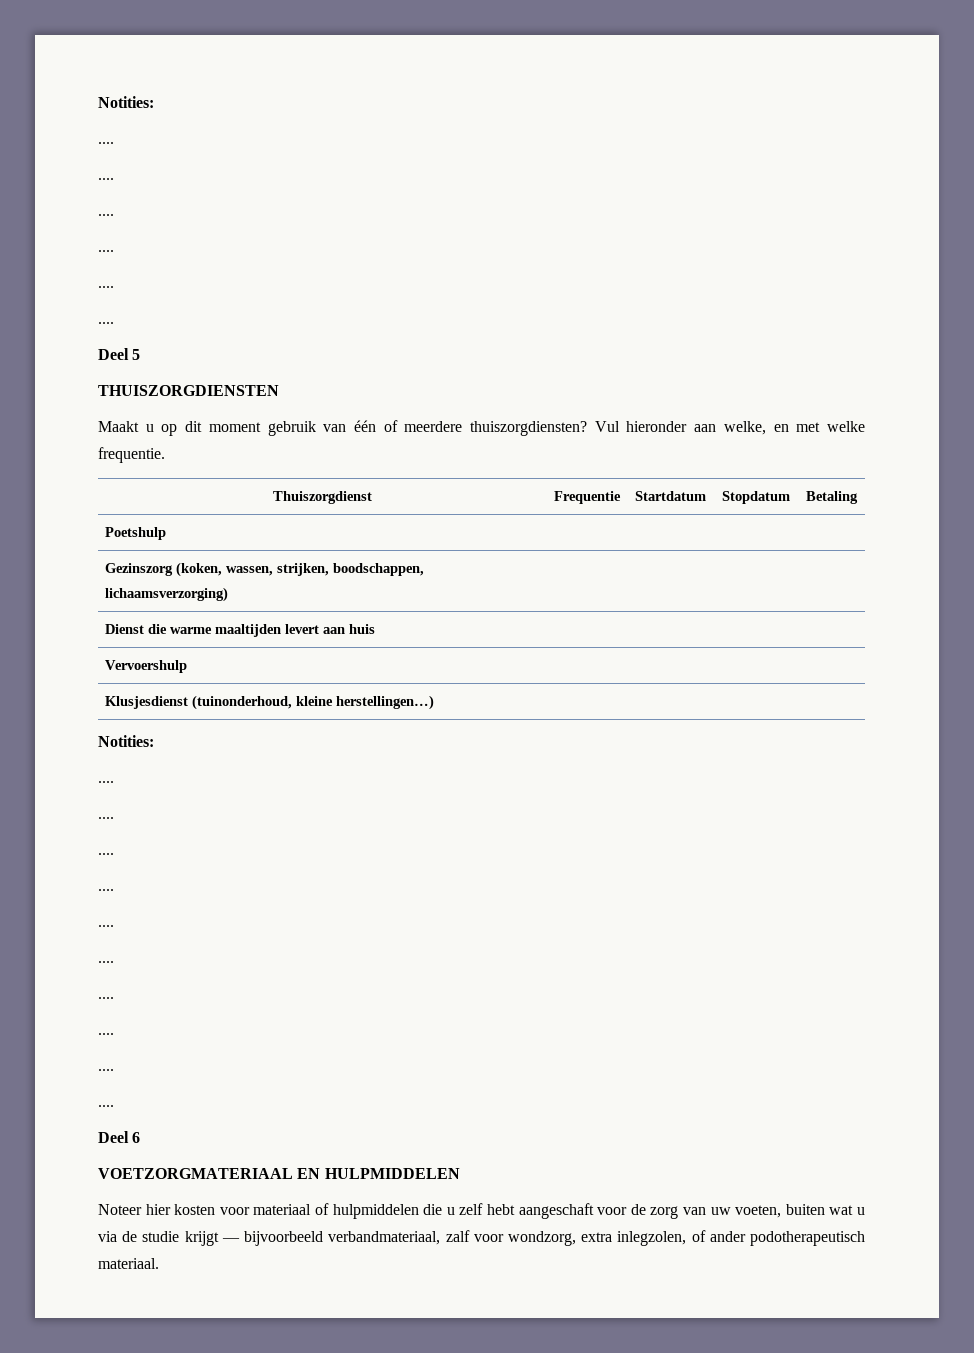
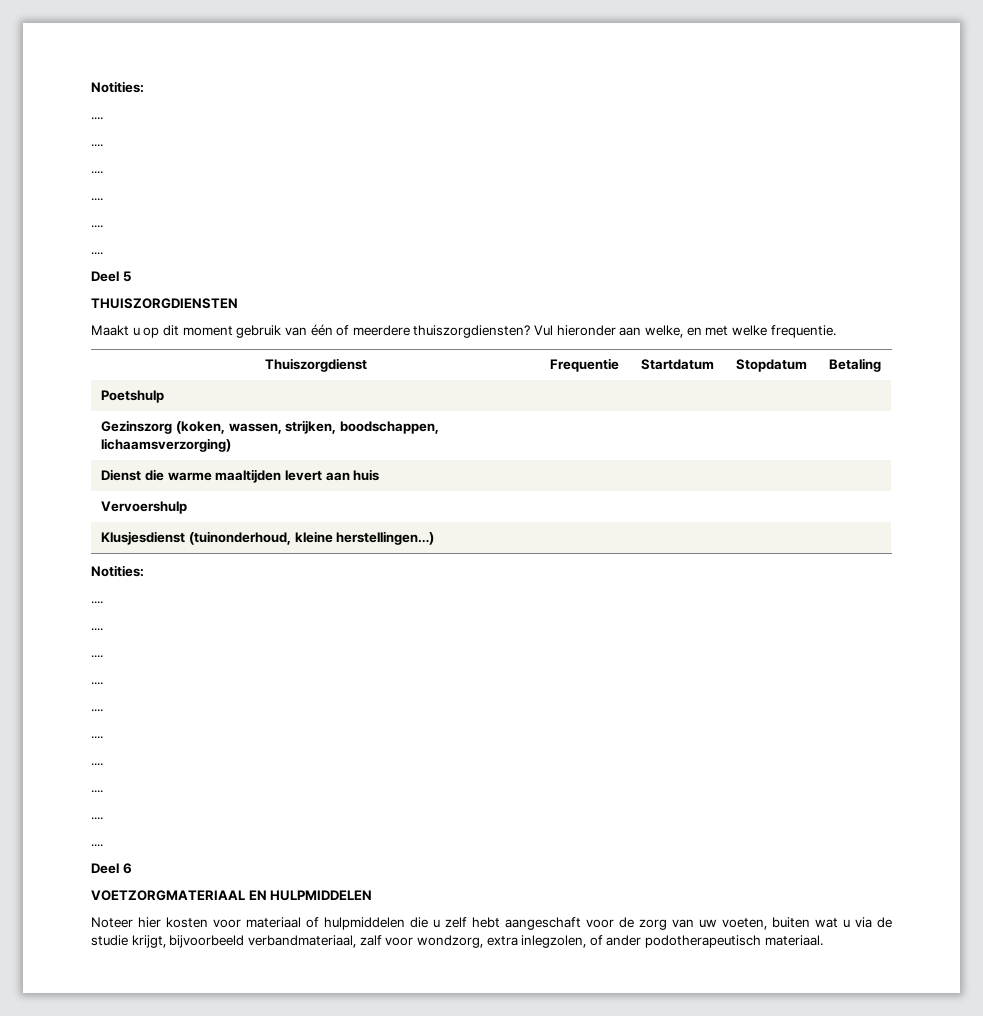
- Noteer hier kosten voor materiaal of hulpmiddelen die u zelf hebt aangeschaft voor de zorg van uw voeten, buiten wat u via de studie krijgt — bijvoorbeeld verbandmateriaal, zalf voor wondzorg, extra inlegzolen, of ander podotherapeutisch materiaal.
+ Noteer hier kosten voor materiaal of hulpmiddelen die u zelf hebt aangeschaft voor de zorg van uw voeten, buiten wat u via de studie krijgt, bijvoorbeeld verbandmateriaal, zalf voor wondzorg, extra inlegzolen, of ander podotherapeutisch materiaal.

